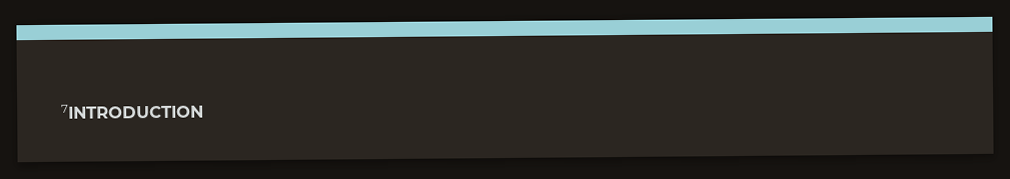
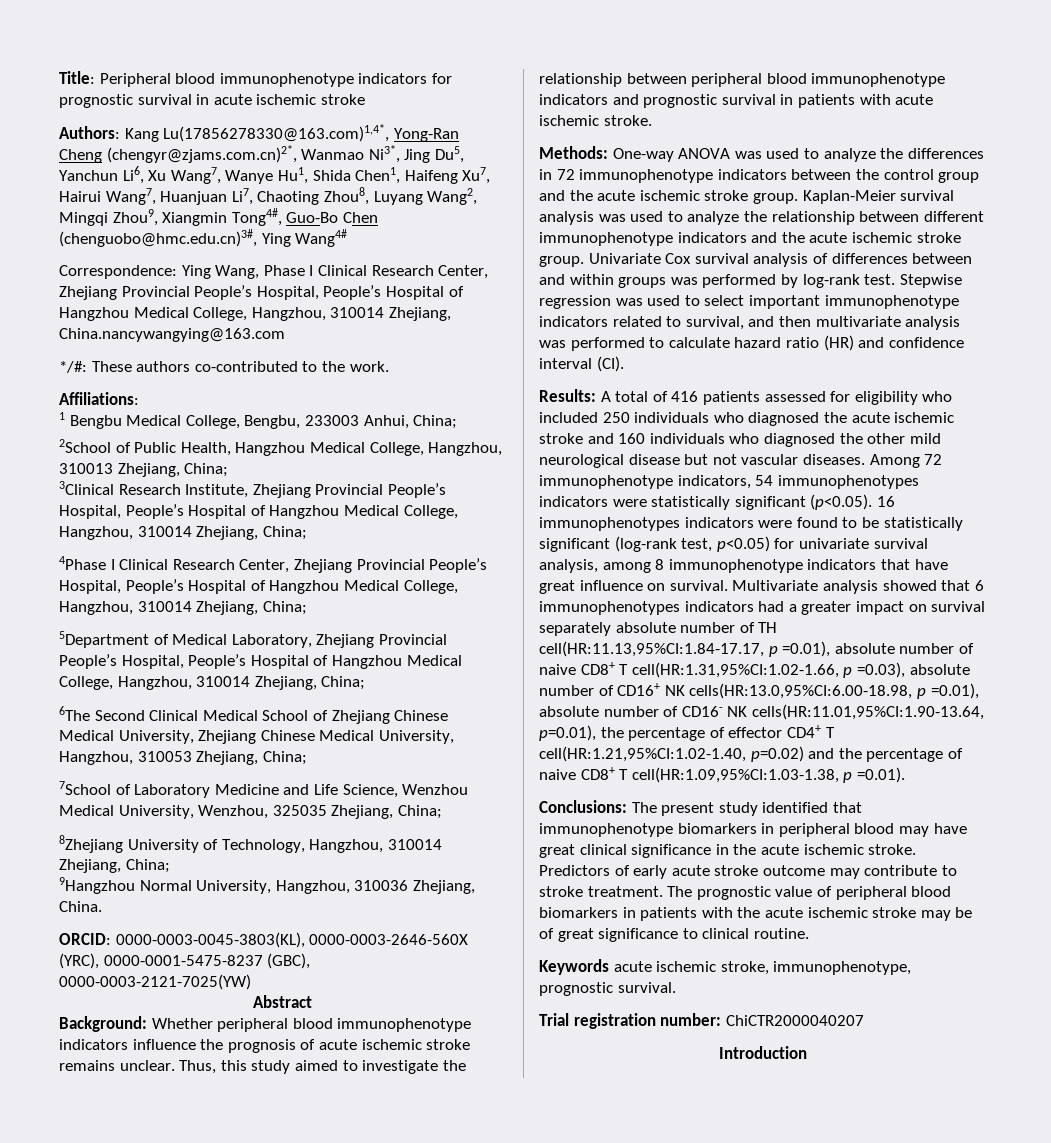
- 7INTRODUCTION
+ Title: Peripheral blood immunophenotype indicators for prognostic survival in acute ischemic stroke
+ Authors: Kang Lu(17856278330@163.com)1,4*, Yong-Ran Cheng (chengyr@zjams.com.cn)2*, Wanmao Ni3*, Jing Du5, Yanchun Li6, Xu Wang7, Wanye Hu1, Shida Chen1, Haifeng Xu7, Hairui Wang7, Huanjuan Li7, Chaoting Zhou8, Luyang Wang2, Mingqi Zhou9, Xiangmin Tong4#, Guo-Bo Chen (chenguobo@hmc.edu.cn)3#, Ying Wang4#
+ Correspondence: Ying Wang, Phase I Clinical Research Center, Zhejiang Provincial People’s Hospital, People’s Hospital of Hangzhou Medical College, Hangzhou, 310014 Zhejiang, China.nancywangying@163.com
+ */#: These authors co-contributed to the work.
+ Affiliations:
+ 1 Bengbu Medical College, Bengbu, 233003 Anhui, China;
+ 2School of Public Health, Hangzhou Medical College, Hangzhou, 310013 Zhejiang, China;
+ 3Clinical Research Institute, Zhejiang Provincial People’s Hospital, People’s Hospital of Hangzhou Medical College, Hangzhou, 310014 Zhejiang, China;
+ 4Phase I Clinical Research Center, Zhejiang Provincial People’s Hospital, People’s Hospital of Hangzhou Medical College, Hangzhou, 310014 Zhejiang, China;
+ 5Department of Medical Laboratory, Zhejiang Provincial People’s Hospital, People’s Hospital of Hangzhou Medical College, Hangzhou, 310014 Zhejiang, China;
+ 6The Second Clinical Medical School of Zhejiang Chinese Medical University, Zhejiang Chinese Medical University, Hangzhou, 310053 Zhejiang, China;
+ 7School of Laboratory Medicine and Life Science, Wenzhou Medical University, Wenzhou, 325035 Zhejiang, China;
+ 8Zhejiang University of Technology, Hangzhou, 310014 Zhejiang, China;
+ 9Hangzhou Normal University, Hangzhou, 310036 Zhejiang, China.
+ ORCID: 0000-0003-0045-3803(KL), 0000-0003-2646-560X (YRC), 0000-0001-5475-8237 (GBC), 0000-0003-2121-7025(YW)
+ Abstract
+ Background: Whether peripheral blood immunophenotype indicators influence the prognosis of acute ischemic stroke remains unclear. Thus, this study aimed to investigate the relationship between peripheral blood immunophenotype indicators and prognostic survival in patients with acute ischemic stroke.
+ Methods: One-way ANOVA was used to analyze the differences in 72 immunophenotype indicators between the control group and the acute ischemic stroke group. Kaplan-Meier survival analysis was used to analyze the relationship between different immunophenotype indicators and the acute ischemic stroke group. Univariate Cox survival analysis of differences between and within groups was performed by log-rank test. Stepwise regression was used to select important immunophenotype indicators related to survival, and then multivariate analysis was performed to calculate hazard ratio (HR) and confidence interval (CI).
+ Results: A total of 416 patients assessed for eligibility who included 250 individuals who diagnosed the acute ischemic stroke and 160 individuals who diagnosed the other mild neurological disease but not vascular diseases. Among 72 immunophenotype indicators, 54 immunophenotypes indicators were statistically significant (p<0.05). 16 immunophenotypes indicators were found to be statistically significant (log-rank test, p<0.05) for univariate survival analysis, among 8 immunophenotype indicators that have great influence on survival. Multivariate analysis showed that 6 immunophenotypes indicators had a greater impact on survival separately absolute number of TH cell(HR:11.13,95%CI:1.84-17.17, p =0.01), absolute number of naive CD8+ T cell(HR:1.31,95%CI:1.02-1.66, p =0.03), absolute number of CD16+ NK cells(HR:13.0,95%CI:6.00-18.98, p =0.01), absolute number of CD16- NK cells(HR:11.01,95%CI:1.90-13.64, p=0.01), the percentage of effector CD4+ T cell(HR:1.21,95%CI:1.02-1.40, p=0.02) and the percentage of naive CD8+ T cell(HR:1.09,95%CI:1.03-1.38, p =0.01).
+ Conclusions: The present study identified that immunophenotype biomarkers in peripheral blood may have great clinical significance in the acute ischemic stroke. Predictors of early acute stroke outcome may contribute to stroke treatment. The prognostic value of peripheral blood biomarkers in patients with the acute ischemic stroke may be of great significance to clinical routine.
+ Keywords acute ischemic stroke, immunophenotype, prognostic survival.
+ Trial registration number: ChiCTR2000040207
+ Introduction

